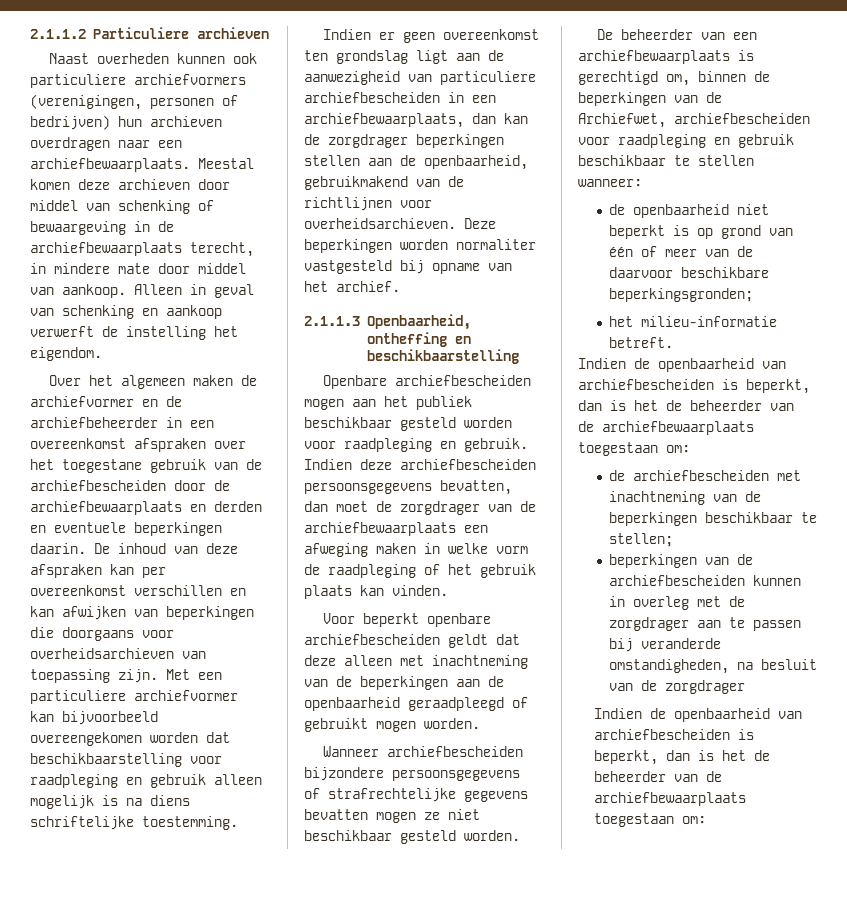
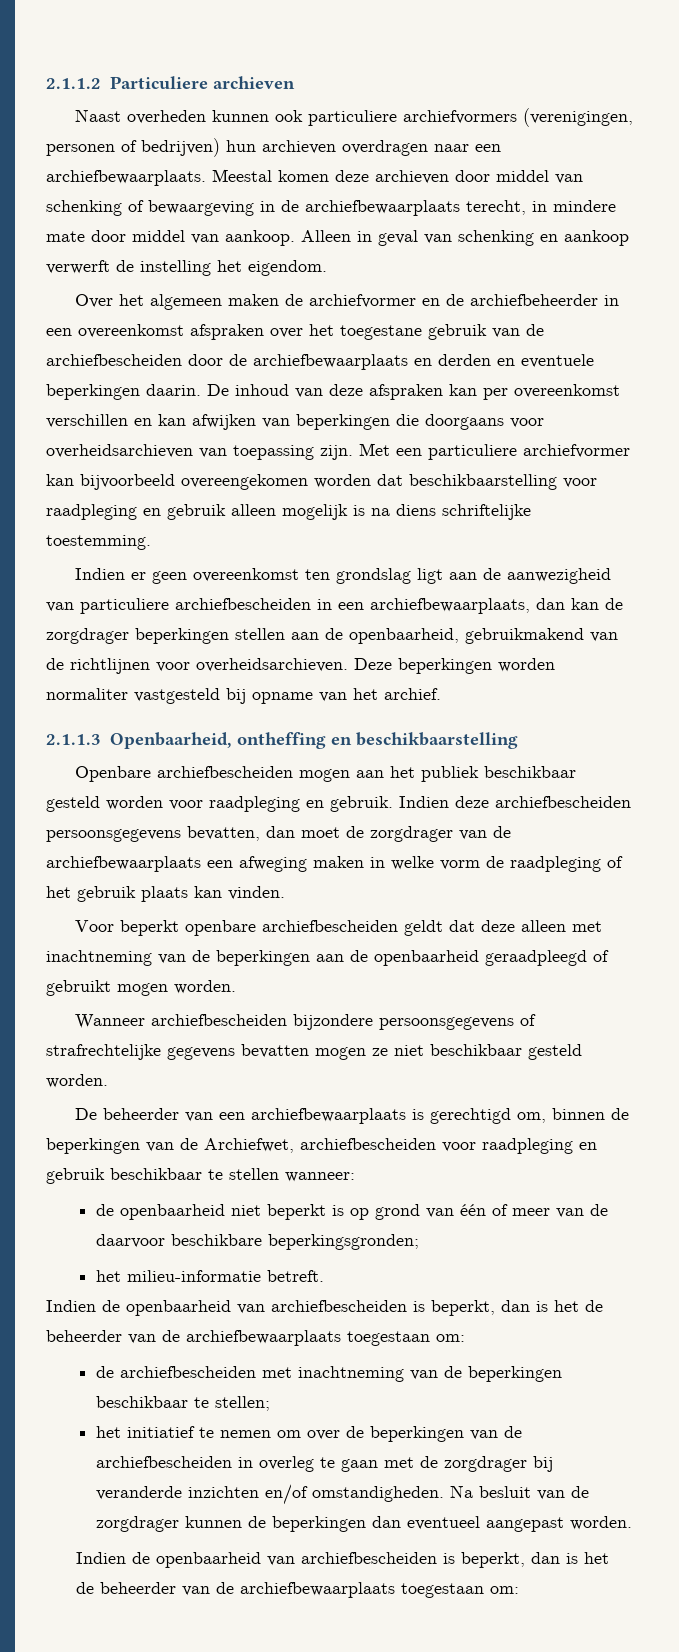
- beperkingen van de archiefbescheiden kunnen in overleg met de zorgdrager aan te passen bij veranderde omstandigheden, na besluit van de zorgdrager
+ het initiatief te nemen om over de beperkingen van de archiefbescheiden in overleg te gaan met de zorgdrager bij veranderde inzichten en/of omstandigheden. Na besluit van de zorgdrager kunnen de beperkingen dan eventueel aangepast worden.

